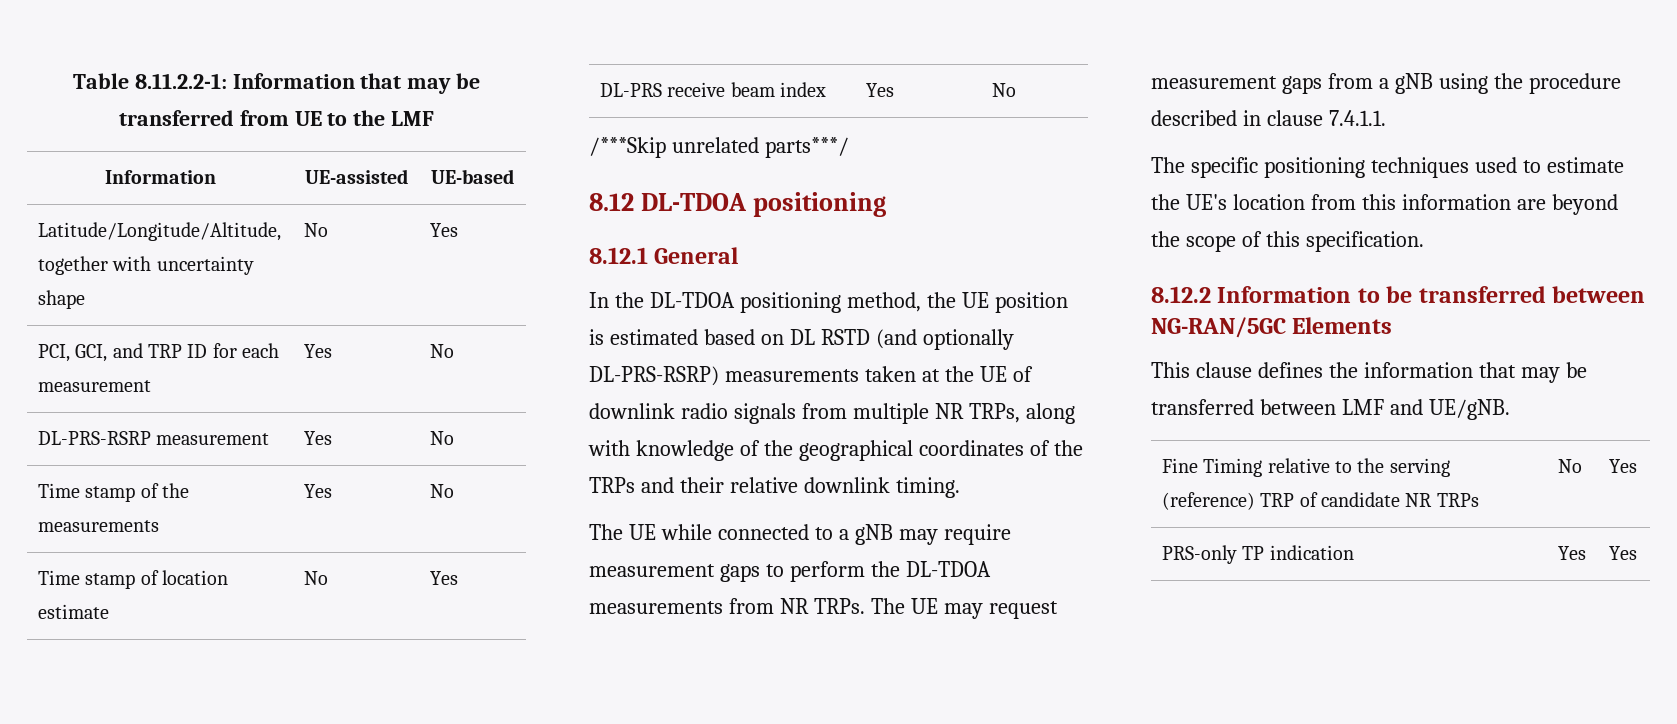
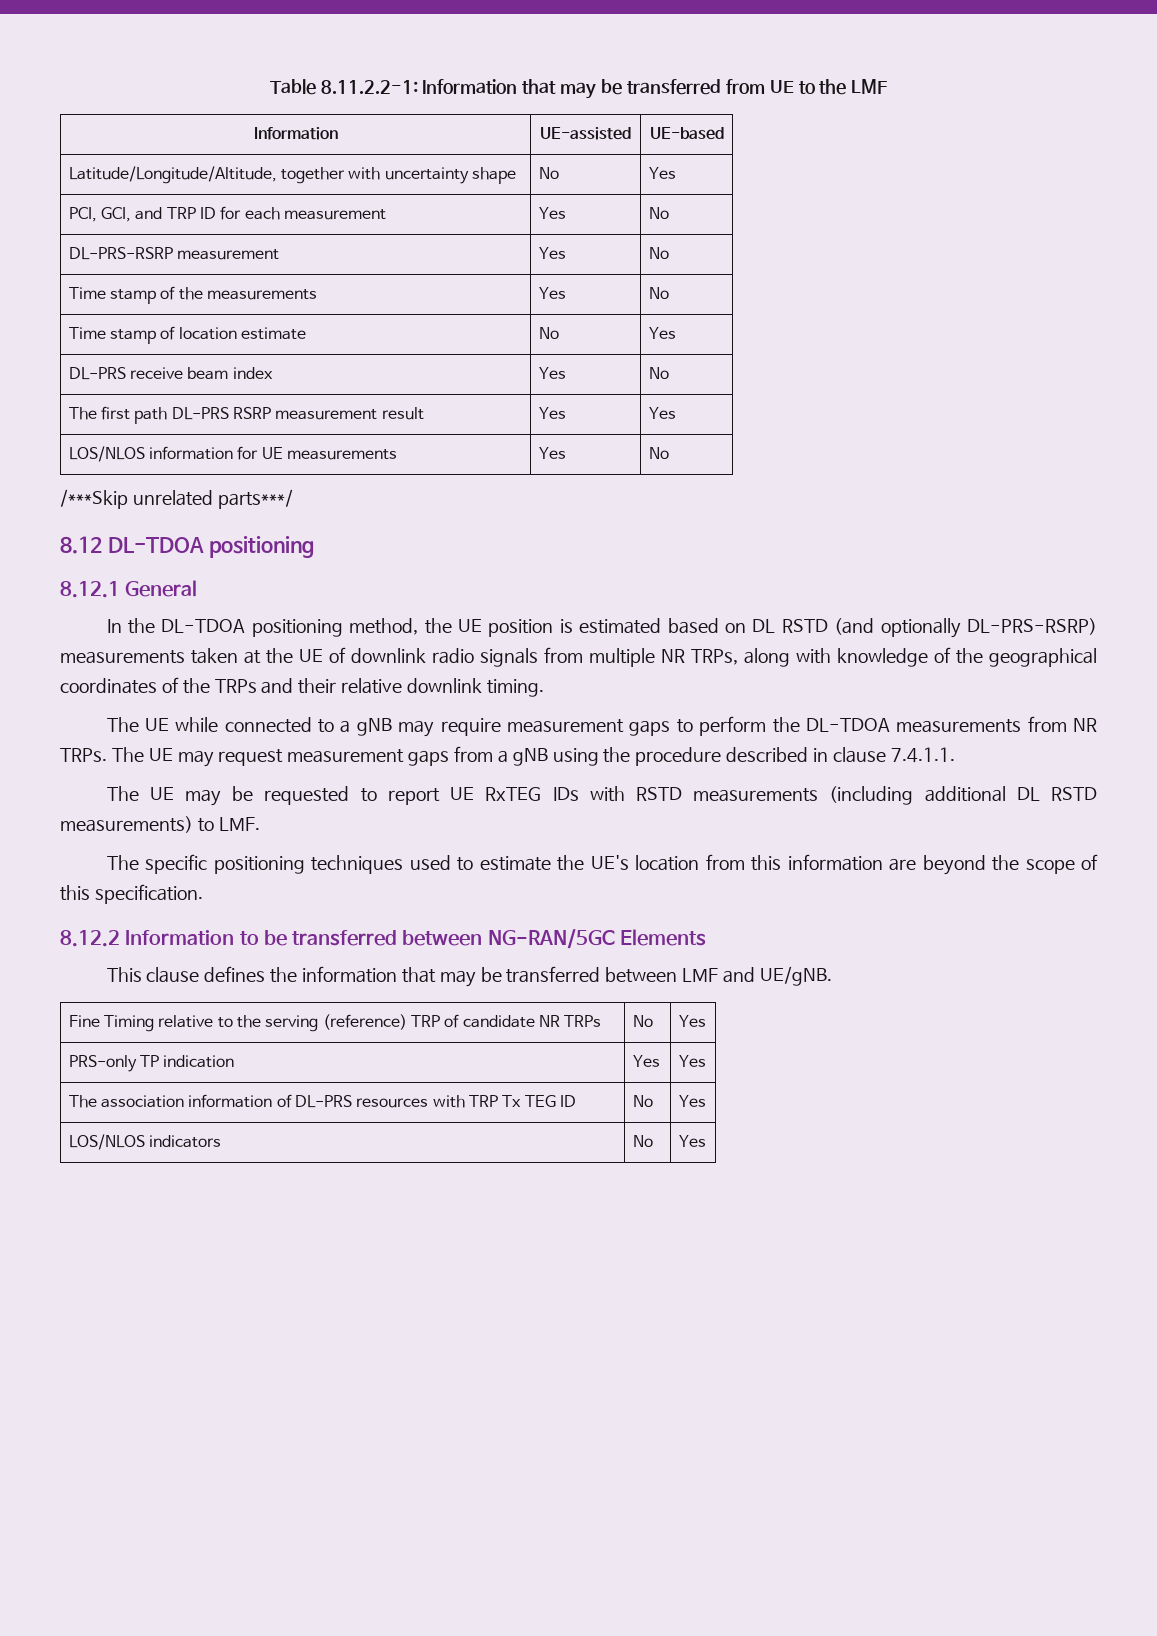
+ The first path DL-PRS RSRP measurement result | Yes | Yes
+ LOS/NLOS information for UE measurements | Yes | No
+ The UE may be requested to report UE RxTEG IDs with RSTD measurements (including additional DL RSTD measurements) to LMF.
+ The association information of DL-PRS resources with TRP Tx TEG ID | No | Yes
+ LOS/NLOS indicators | No | Yes

